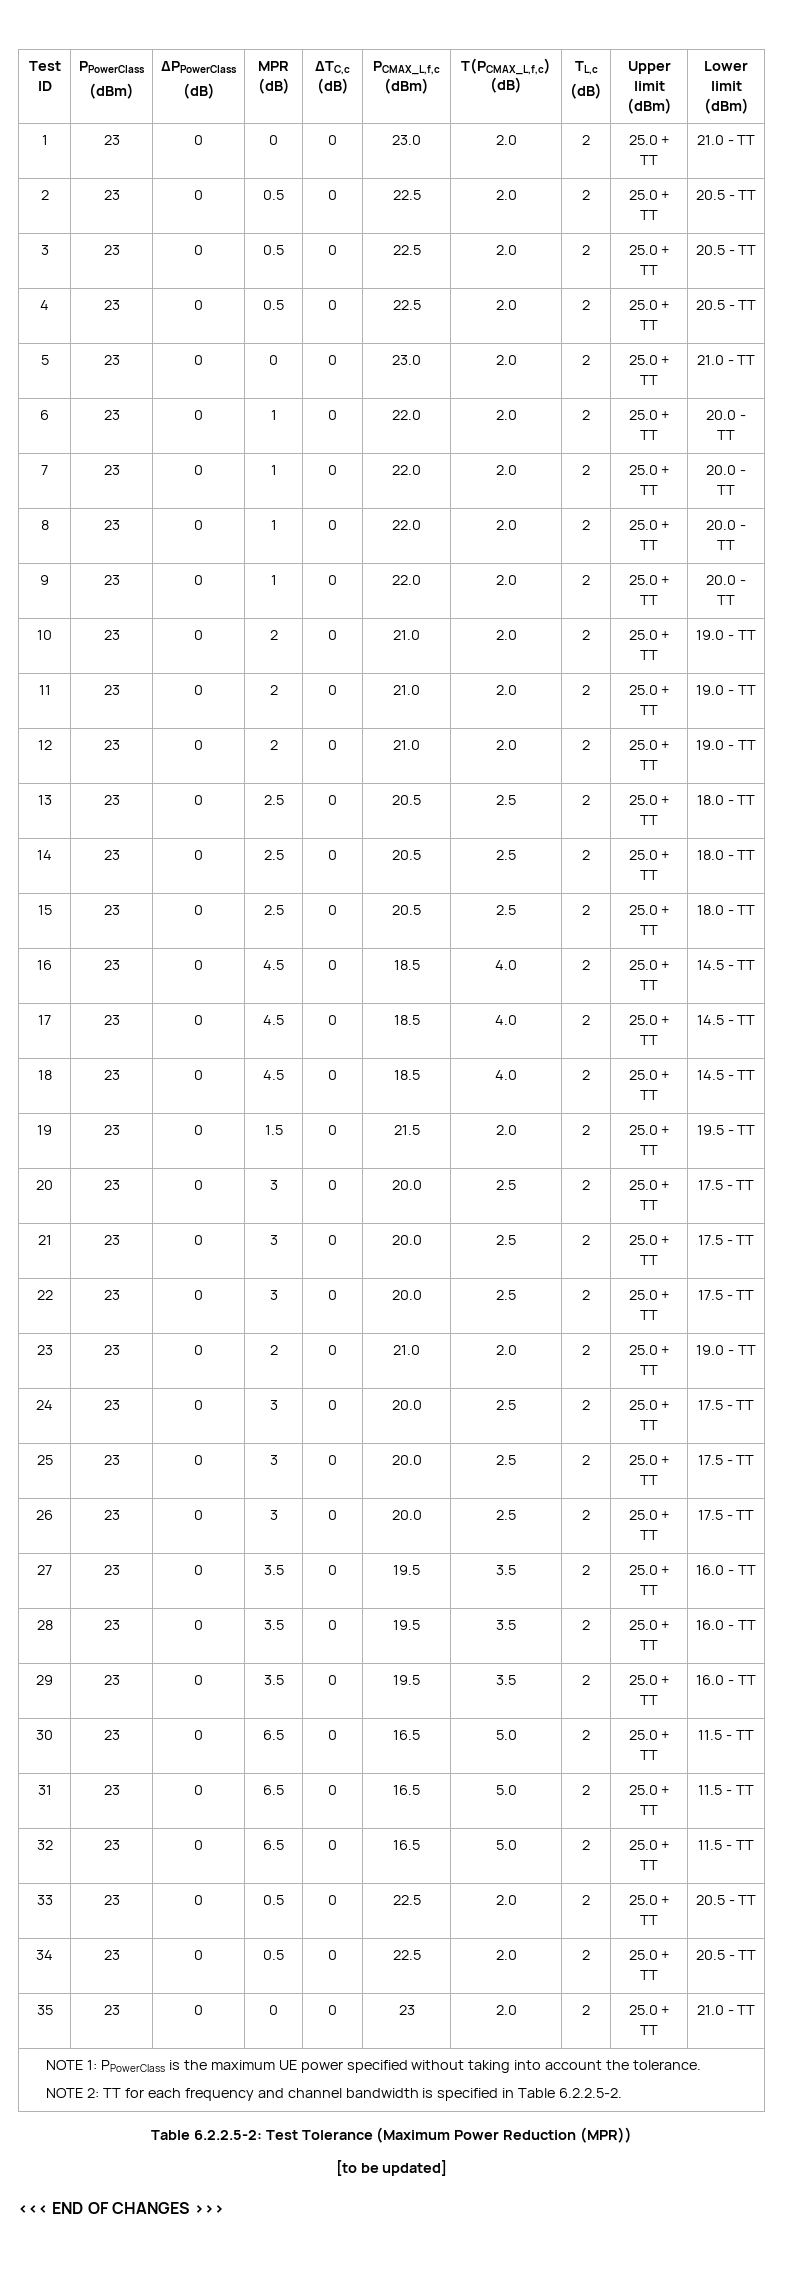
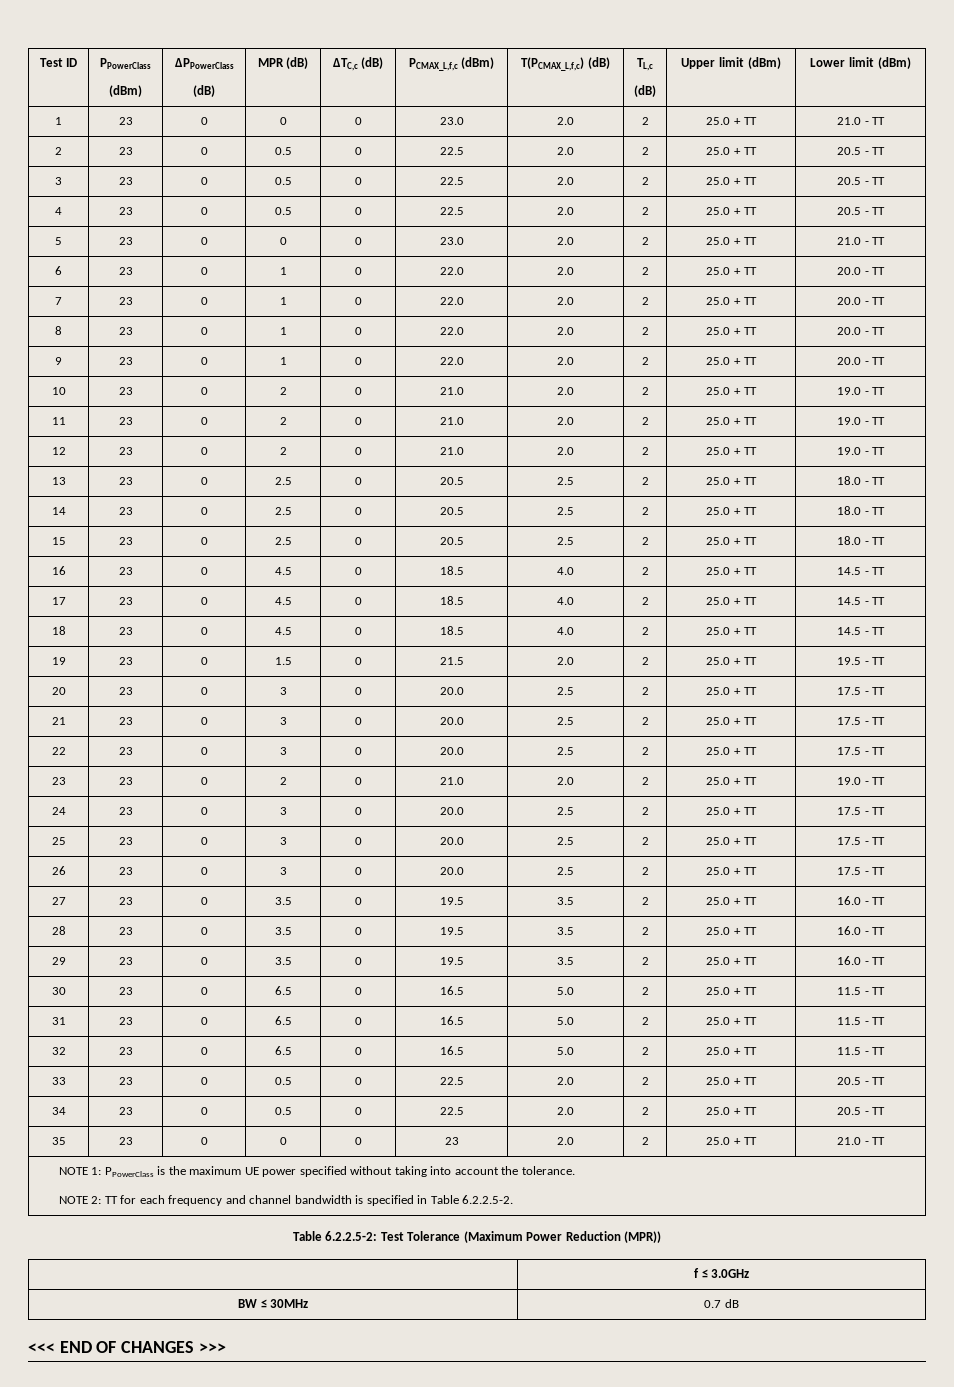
- [to be updated]
+ | f ≤ 3.0GHz
+ BW ≤ 30MHz | 0.7 dB

